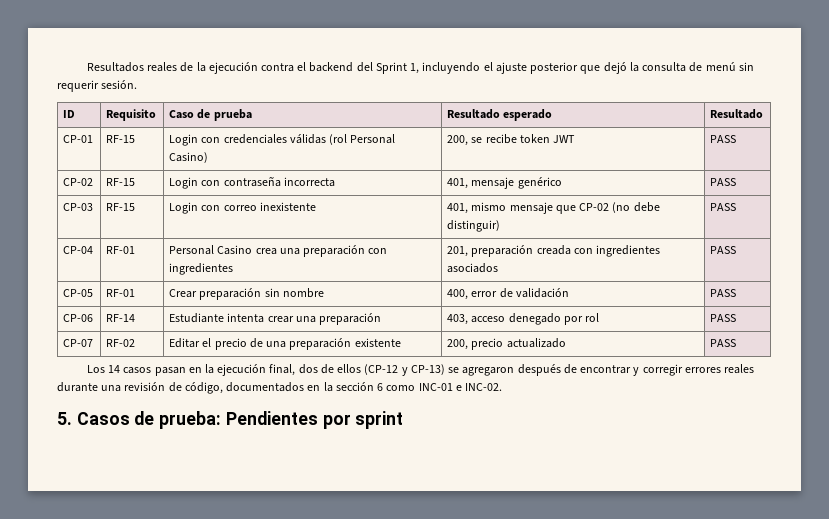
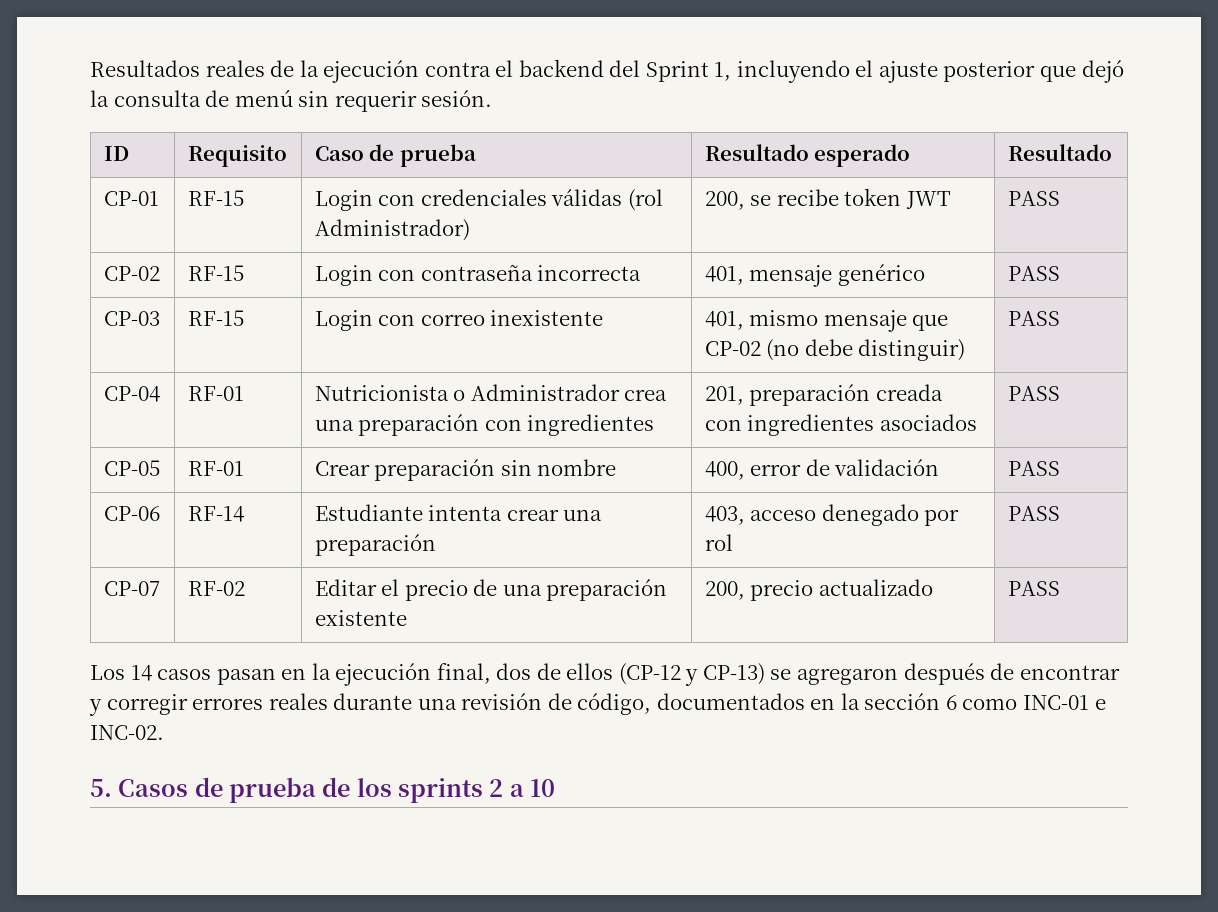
- CP-01 | RF-15 | Login con credenciales válidas (rol Personal Casino) | 200, se recibe token JWT | PASS
+ CP-01 | RF-15 | Login con credenciales válidas (rol Administrador) | 200, se recibe token JWT | PASS
- CP-04 | RF-01 | Personal Casino crea una preparación con ingredientes | 201, preparación creada con ingredientes asociados | PASS
+ CP-04 | RF-01 | Nutricionista o Administrador crea una preparación con ingredientes | 201, preparación creada con ingredientes asociados | PASS
- 5. Casos de prueba: Pendientes por sprint
+ 5. Casos de prueba de los sprints 2 a 10

